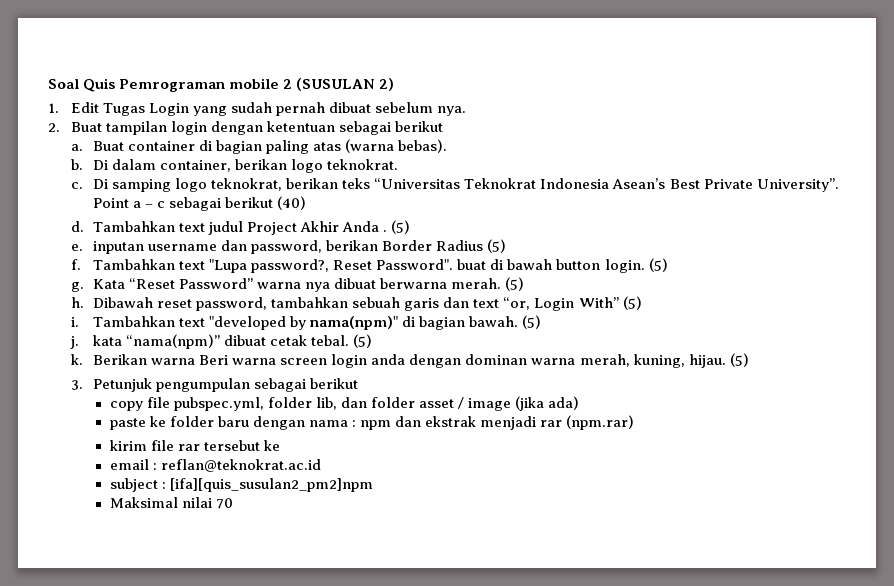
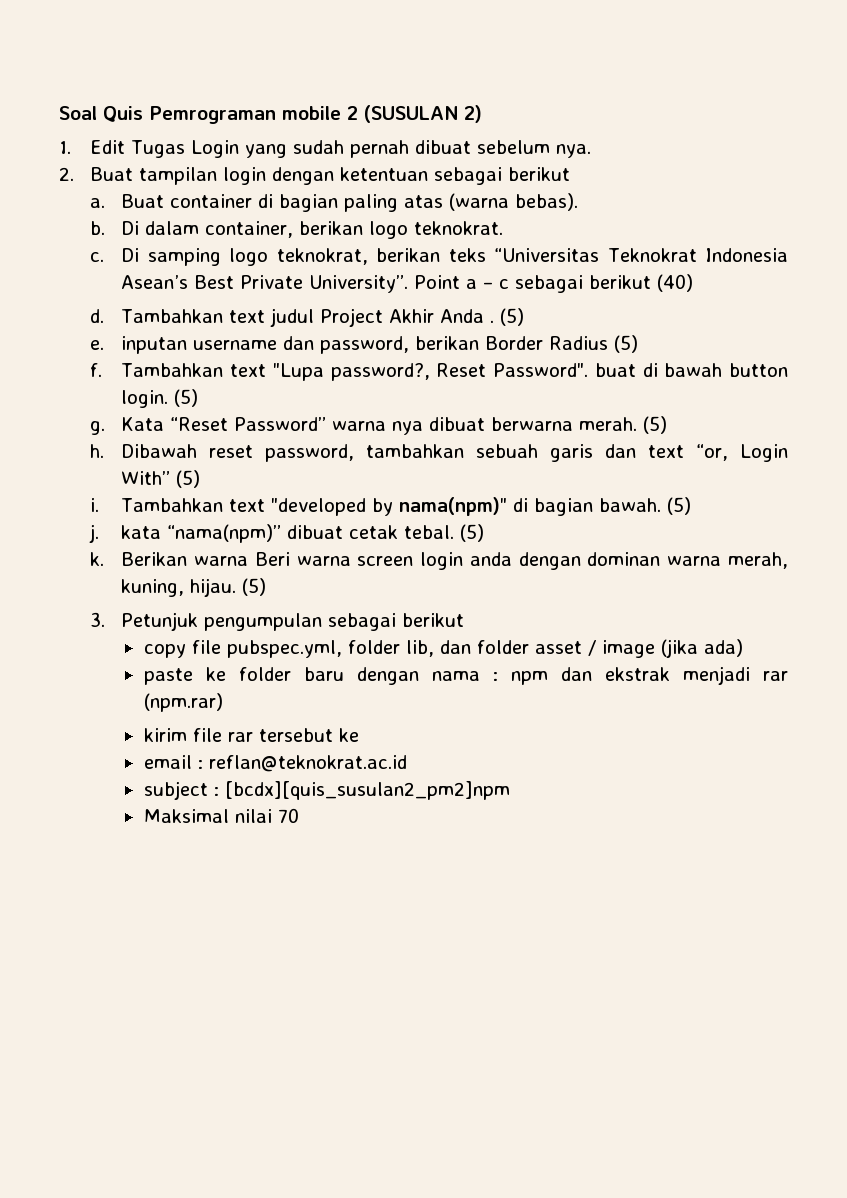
- subject : [ifa][quis_susulan2_pm2]npm
+ subject : [bcdx][quis_susulan2_pm2]npm

